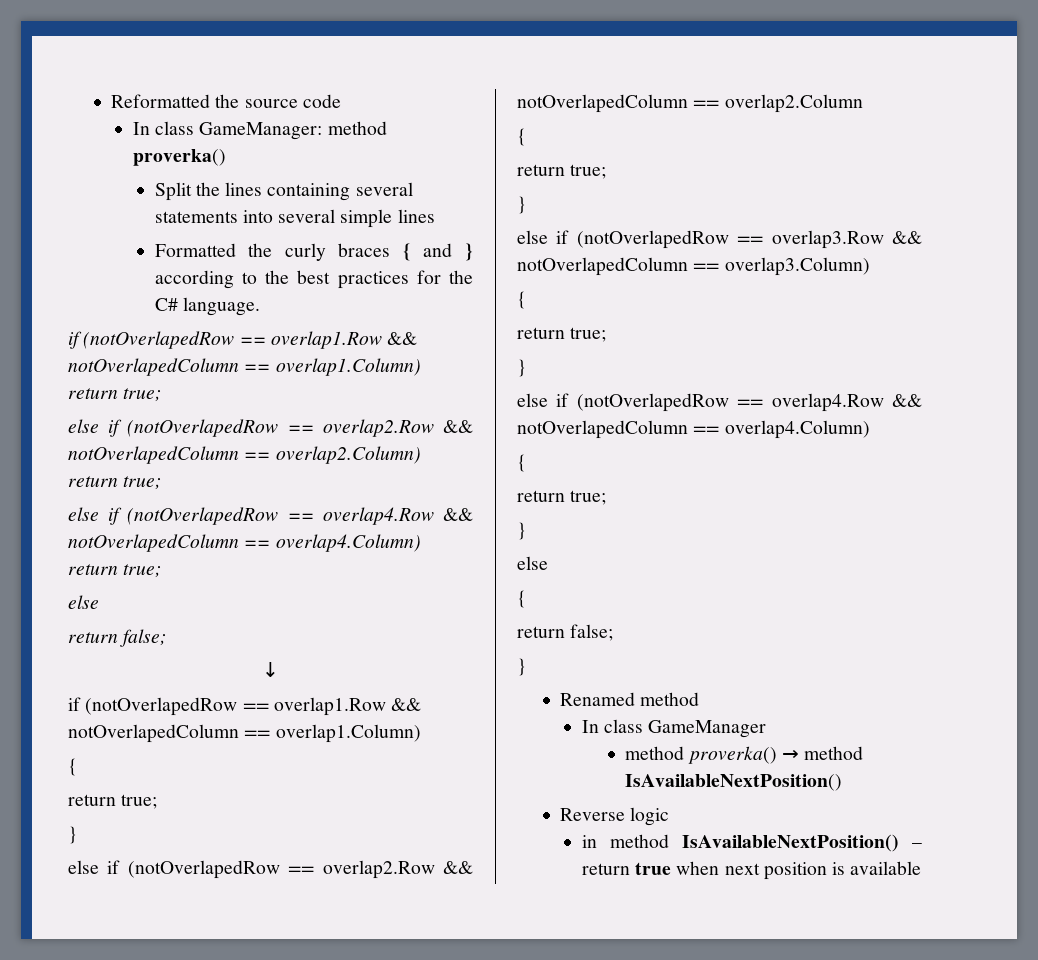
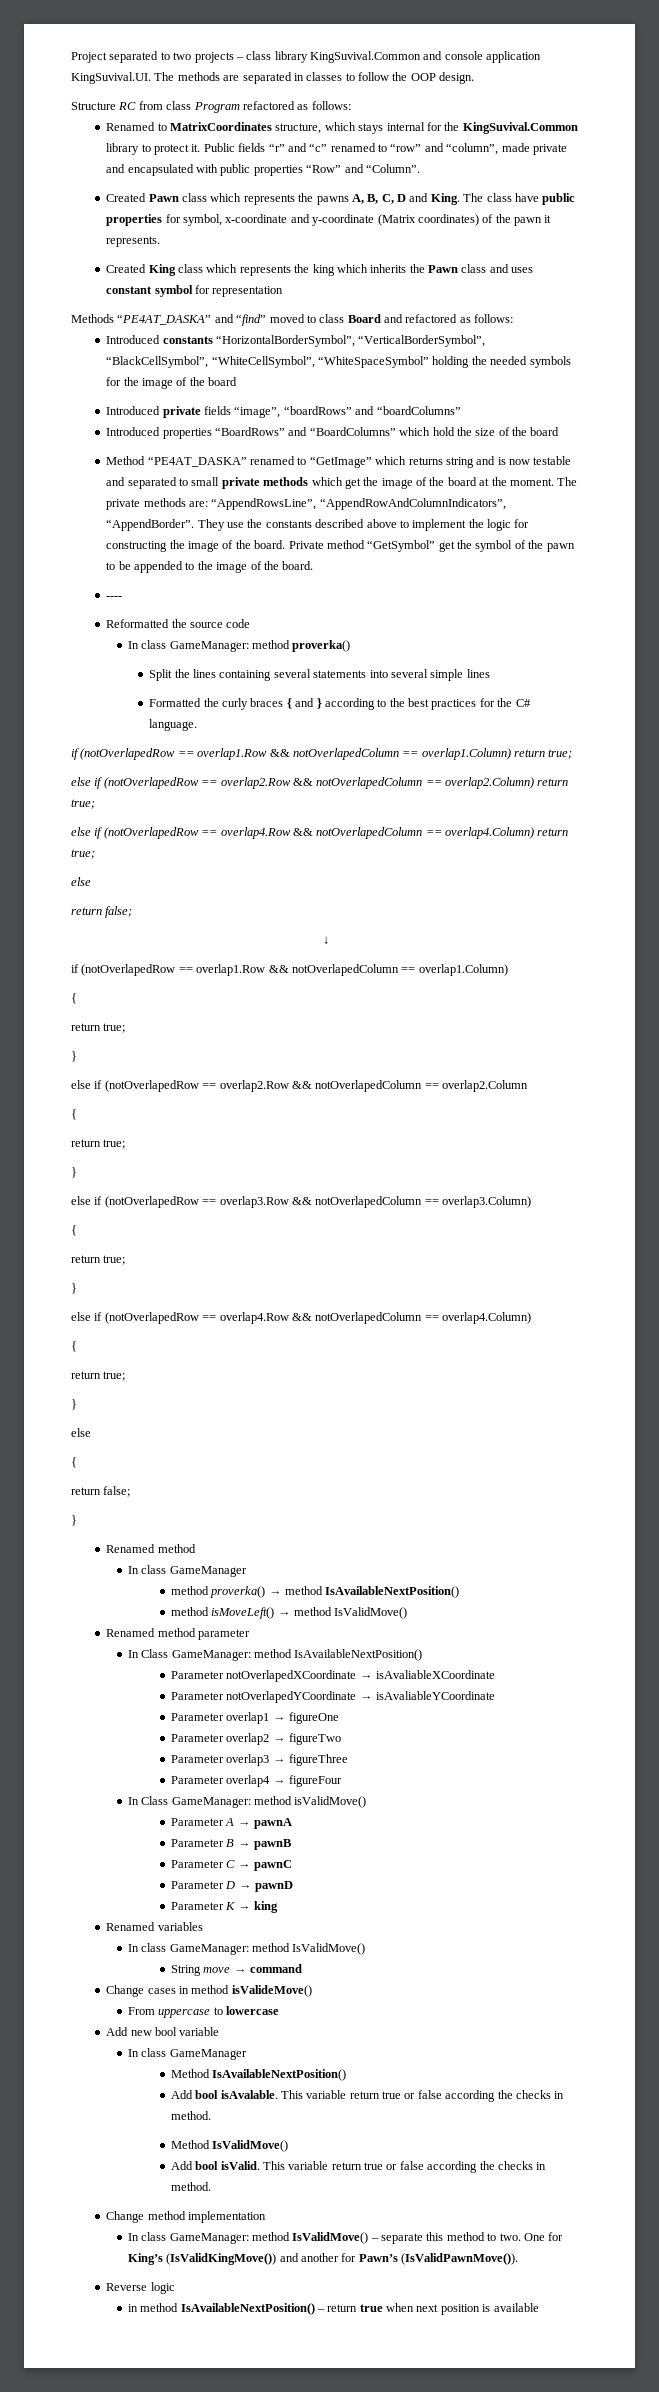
+ Project separated to two projects – class library KingSuvival.Common and console application KingSuvival.UI. The methods are separated in classes to follow the OOP design.
+ Structure RC from class Program refactored as follows:
+ Renamed to MatrixCoordinates structure, which stays internal for the KingSuvival.Common library to protect it. Public fields “r” and “c” renamed to “row” and “column”, made private and encapsulated with public properties “Row” and “Column”.
+ Created Pawn class which represents the pawns A, B, C, D and King. The class have public properties for symbol, x-coordinate and y-coordinate (Matrix coordinates) of the pawn it represents.
+ Created King class which represents the king which inherits the Pawn class and uses constant symbol for representation
+ Methods “PE4AT_DASKA” and “find” moved to class Board and refactored as follows:
+ Introduced constants “HorizontalBorderSymbol”, “VerticalBorderSymbol”, “BlackCellSymbol”, “WhiteCellSymbol”, “WhiteSpaceSymbol” holding the needed symbols for the image of the board
+ Introduced private fields “image”, “boardRows” and “boardColumns”
+ Introduced properties “BoardRows” and “BoardColumns” which hold the size of the board
+ Method “PE4AT_DASKA” renamed to “GetImage” which returns string and is now testable and separated to small private methods which get the image of the board at the moment. The private methods are: “AppendRowsLine”, “AppendRowAndColumnIndicators”, “AppendBorder”. They use the constants described above to implement the logic for constructing the image of the board. Private method “GetSymbol” get the symbol of the pawn to be appended to the image of the board.
+ ----
+ method isMoveLeft() → method IsValidMove()
+ Renamed method parameter
+ In Class GameManager: method IsAvailableNextPosition()
+ Parameter notOverlapedXCoordinate → isAvaliableXCoordinate
+ Parameter notOverlapedYCoordinate → isAvaliableYCoordinate
+ Parameter overlap1 → figureOne
+ Parameter overlap2 → figureTwo
+ Parameter overlap3 → figureThree
+ Parameter overlap4 → figureFour
+ In Class GameManager: method isValidMove()
+ Parameter A → pawnA
+ Parameter B → pawnB
+ Parameter C → pawnC
+ Parameter D → pawnD
+ Parameter K → king
+ Renamed variables
+ In class GameManager: method IsValidMove()
+ String move → command
+ Change cases in method isValideMove()
+ From uppercase to lowercase
+ Add new bool variable
+ In class GameManager
+ Method IsAvailableNextPosition()
+ Add bool isAvalable. This variable return true or false according the checks in method.
+ Method IsValidMove()
+ Add bool isValid. This variable return true or false according the checks in method.
+ Change method implementation
+ In class GameManager: method IsValidMove() – separate this method to two. One for King’s (IsValidKingMove()) and another for Pawn’s (IsValidPawnMove()).

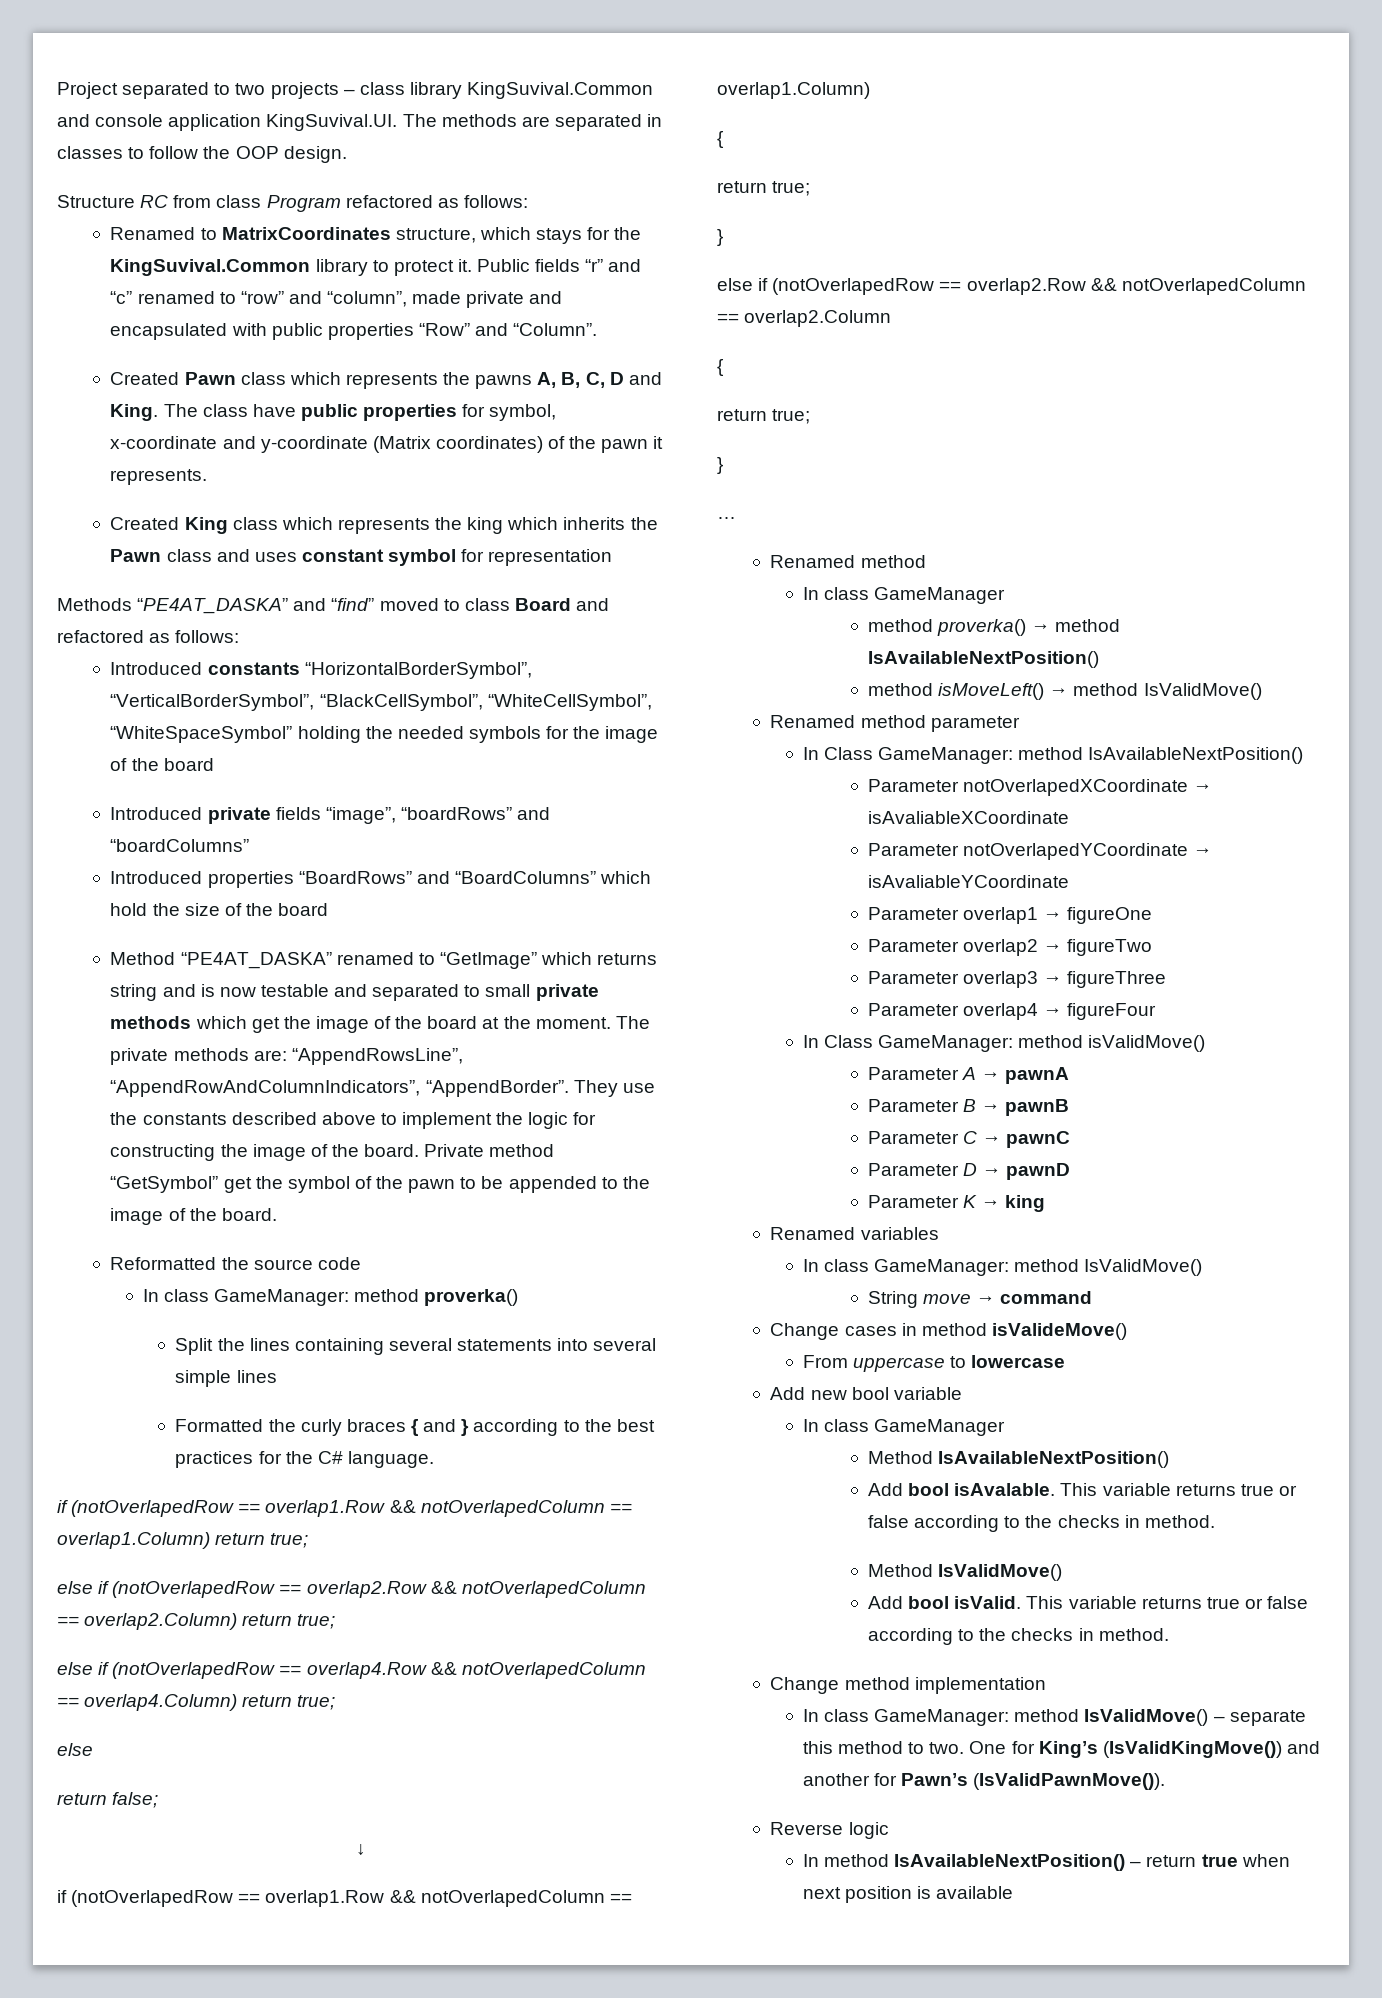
- Renamed to MatrixCoordinates structure, which stays internal for the KingSuvival.Common library to protect it.
+ Renamed to MatrixCoordinates structure, which stays for the KingSuvival.Common library to protect it.
- ----
- else if (notOverlapedRow == overlap3.Row && notOverlapedColumn == overlap3.Column)
- {
- return true;
- }
- else if (notOverlapedRow == overlap4.Row && notOverlapedColumn == overlap4.Column)
- {
- return true;
- }
- else
- {
- return false;
- }
+ …
- Add bool isAvalable. This variable return true or false according the checks in method.
+ Add bool isAvalable. This variable returns true or false according to the checks in method.
- Add bool isValid. This variable return true or false according the checks in method.
+ Add bool isValid. This variable returns true or false according to the checks in method.
- in method IsAvailableNextPosition() – return true when next position is available
+ In method IsAvailableNextPosition() – return true when next position is available

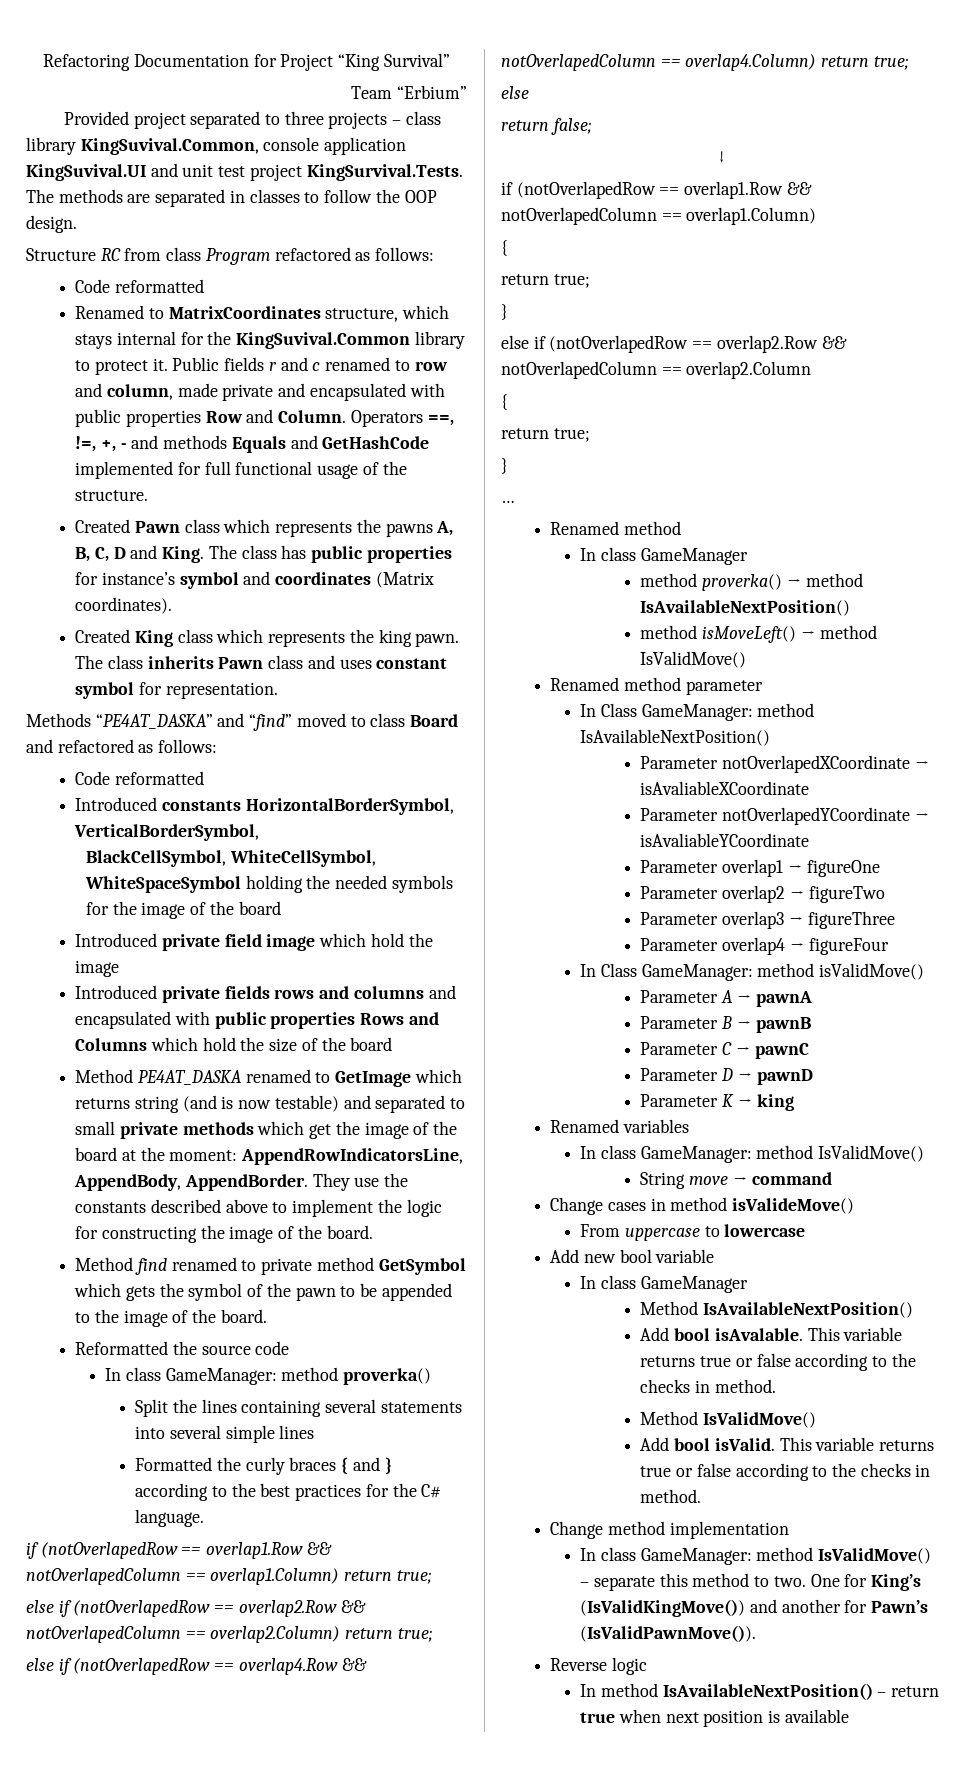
- Project separated to two projects – class library KingSuvival.Common and console application KingSuvival.UI. The methods are separated in classes to follow the OOP design.
+ Refactoring Documentation for Project “King Survival”
+ Team “Erbium”
+ Provided project separated to three projects – class library KingSuvival.Common, console application KingSuvival.UI and unit test project KingSurvival.Tests. The methods are separated in classes to follow the OOP design.
  Structure RC from class Program refactored as follows:
+ Code reformatted
- Renamed to MatrixCoordinates structure, which stays for the KingSuvival.Common library to protect it.
+ Renamed to MatrixCoordinates structure, which stays internal for the KingSuvival.Common library to protect it.
- Public fields “r” and “c” renamed to “row” and “column”, made private and encapsulated with public properties “Row” and “Column”.
+ Public fields r and c renamed to row and column, made private and encapsulated with public properties Row and Column. Operators ==, !=, +, - and methods Equals and GetHashCode implemented for full functional usage of the structure.
- The class have public properties for symbol, x-coordinate and y-coordinate (Matrix coordinates) of the pawn it represents.
+ The class has public properties for instance’s symbol and coordinates (Matrix coordinates).
- Created King class which represents the king which inherits the Pawn class and uses constant symbol for representation
+ Created King class which represents the king pawn. The class inherits Pawn class and uses constant symbol for representation.
  Methods “PE4AT_DASKA” and “find” moved to class Board and refactored as follows:
+ Code reformatted
- Introduced constants “HorizontalBorderSymbol”, “VerticalBorderSymbol”, “BlackCellSymbol”, “WhiteCellSymbol”, “WhiteSpaceSymbol” holding the needed symbols for the image of the board
+ Introduced constants HorizontalBorderSymbol, VerticalBorderSymbol,
+ BlackCellSymbol, WhiteCellSymbol, WhiteSpaceSymbol holding the needed symbols for the image of the board
- Introduced private fields “image”, “boardRows” and “boardColumns”
- Introduced properties “BoardRows” and “BoardColumns” which hold the size of the board
+ Introduced private field image which hold the image
+ Introduced private fields rows and columns and encapsulated with public properties Rows and Columns which hold the size of the board
- Method “PE4AT_DASKA” renamed to “GetImage” which returns string and is now testable and separated to small private methods which get the image of the board at the moment. The private methods are: “AppendRowsLine”, “AppendRowAndColumnIndicators”, “AppendBorder”.
+ Method PE4AT_DASKA renamed to GetImage which returns string (and is now testable) and separated to small private methods which get the image of the board at the moment: AppendRowIndicatorsLine, AppendBody, AppendBorder.
- They use the constants described above to implement the logic for constructing the image of the board. Private method “GetSymbol” get the symbol of the pawn to be appended to the image of the board.
+ They use the constants described above to implement the logic for constructing the image of the board.
+ Method find renamed to private method GetSymbol which gets the symbol of the pawn to be appended to the image of the board.

